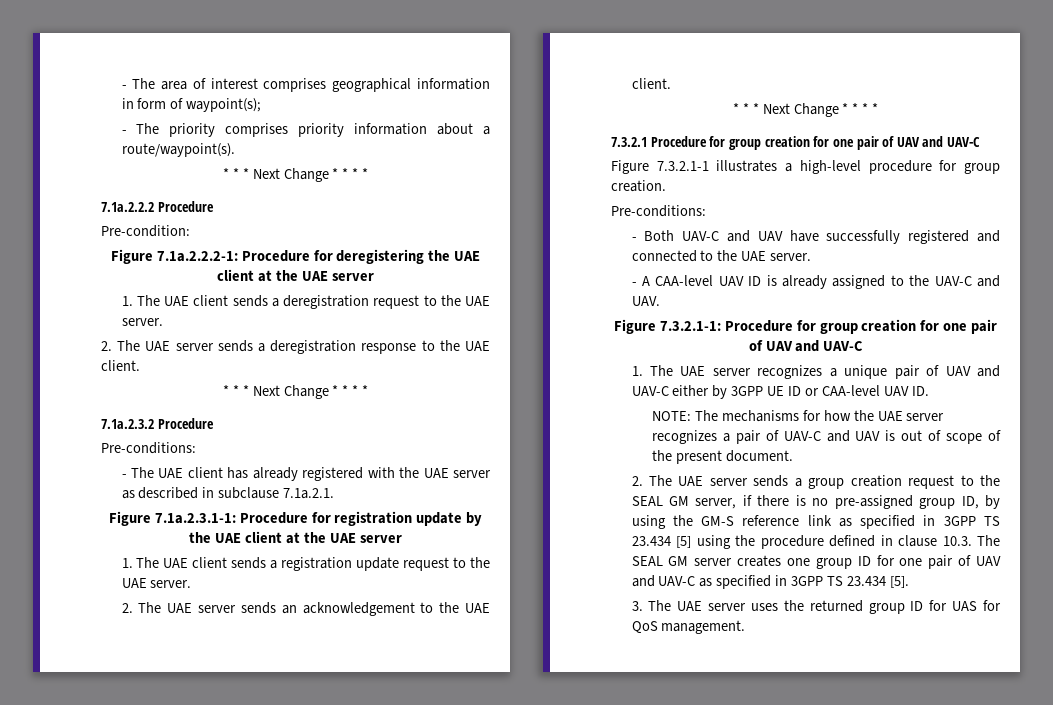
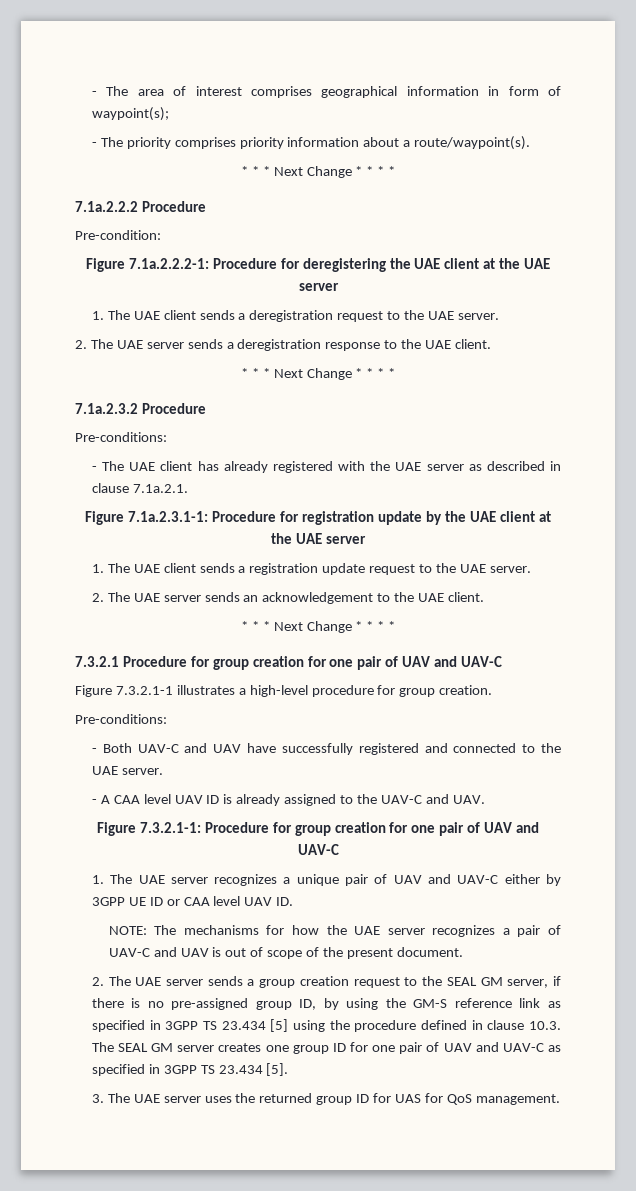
- - The UAE client has already registered with the UAE server as described in subclause 7.1a.2.1.
+ - The UAE client has already registered with the UAE server as described in clause 7.1a.2.1.
- - A CAA-level UAV ID is already assigned to the UAV-C and UAV.
+ - A CAA level UAV ID is already assigned to the UAV-C and UAV.
- 1. The UAE server recognizes a unique pair of UAV and UAV-C either by 3GPP UE ID or CAA-level UAV ID.
+ 1. The UAE server recognizes a unique pair of UAV and UAV-C either by 3GPP UE ID or CAA level UAV ID.

